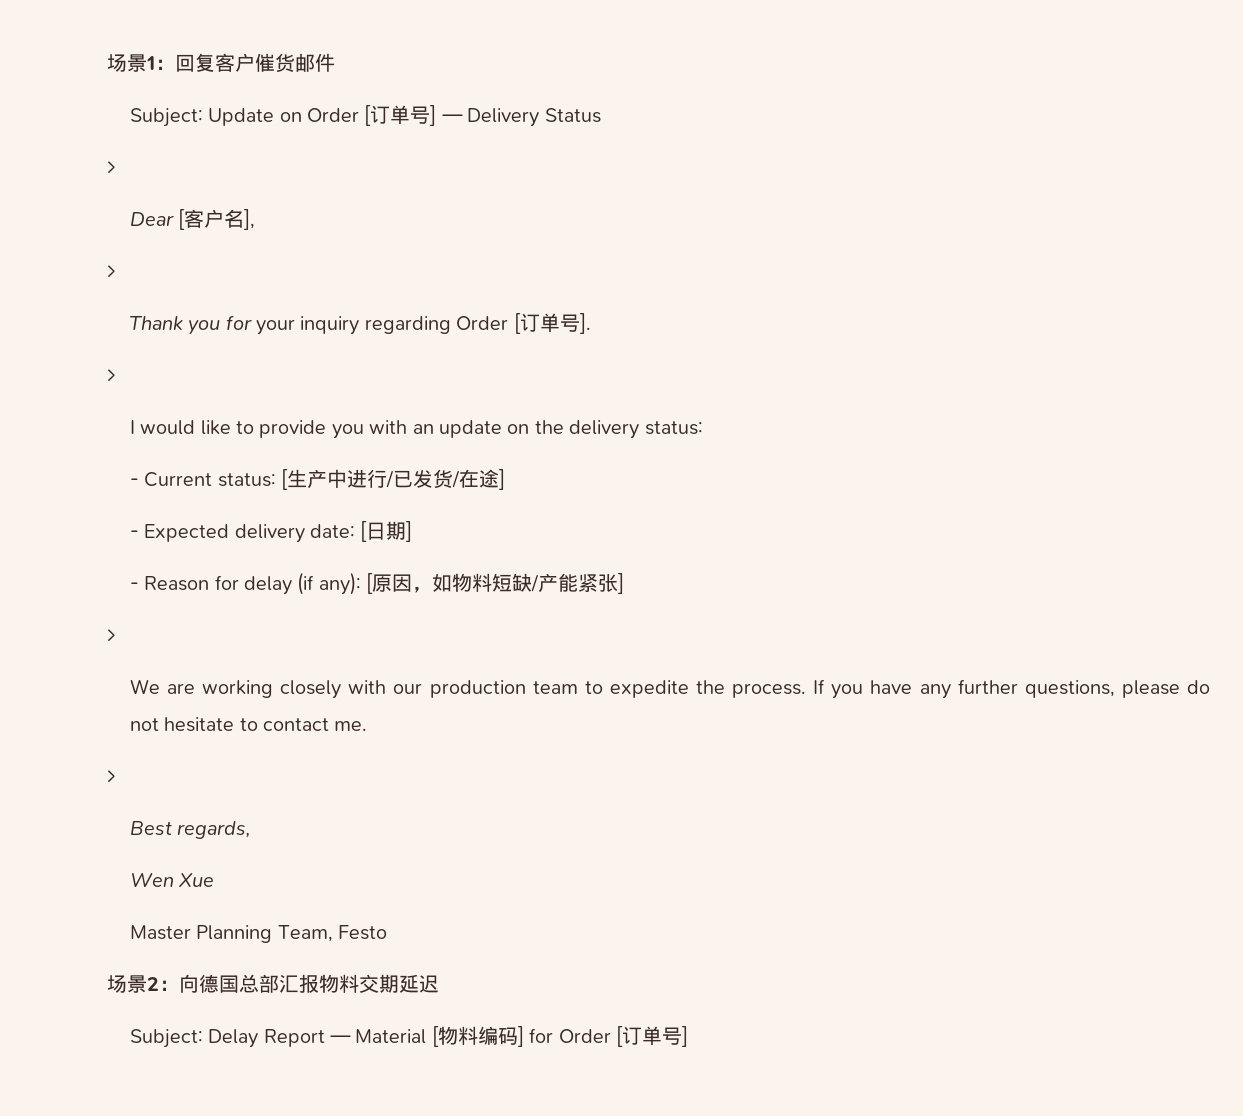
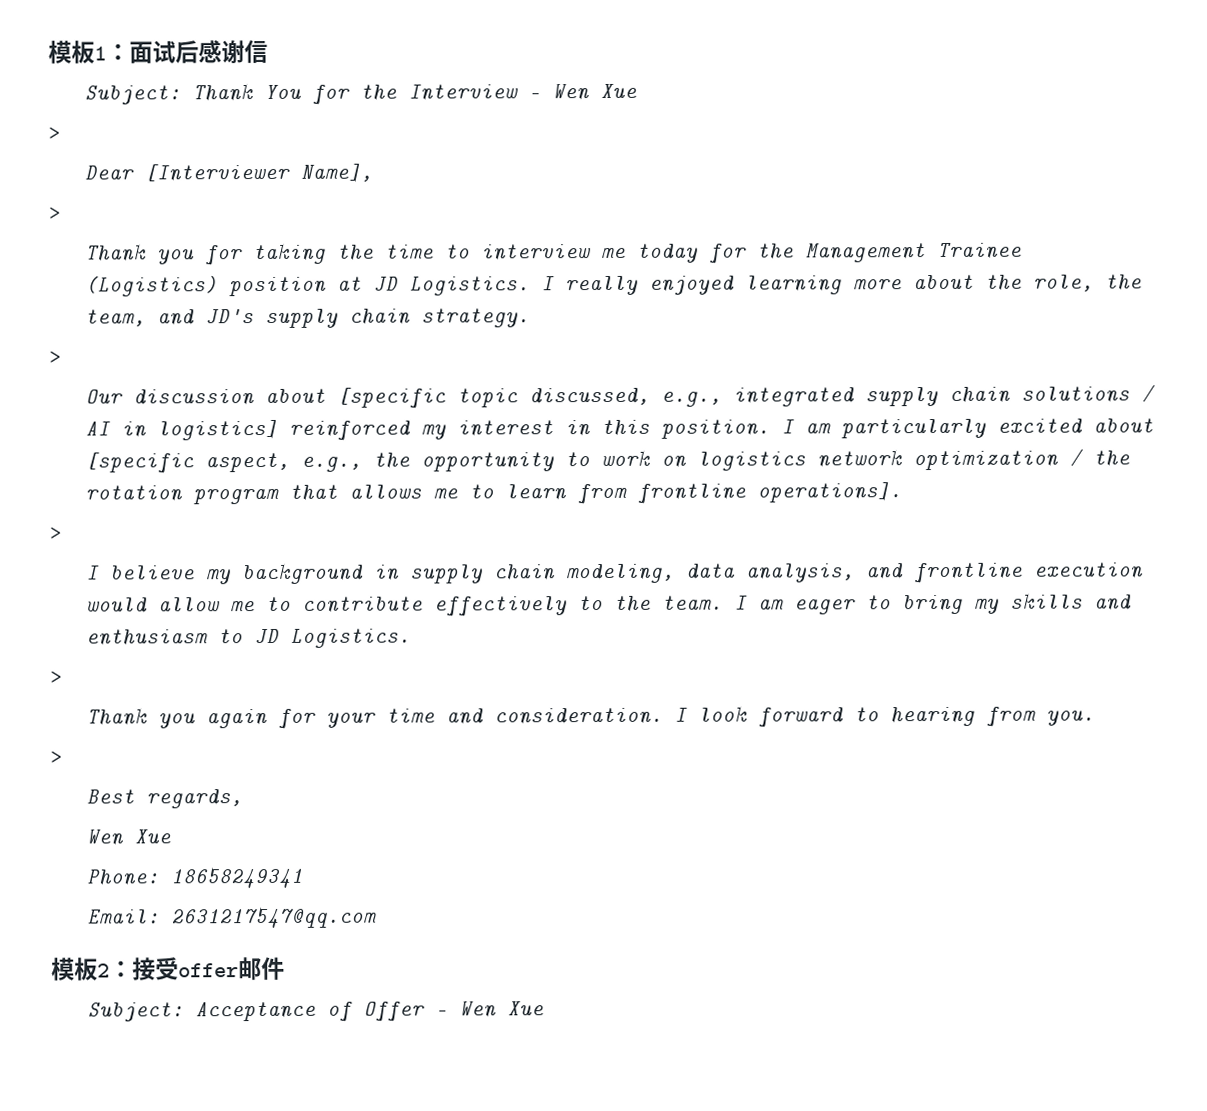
- 场景1：回复客户催货邮件
- Subject: Update on Order [订单号] — Delivery Status
+ 模板1：面试后感谢信
+ Subject: Thank You for the Interview - Wen Xue
- Dear [客户名],
+ Dear [Interviewer Name],
- Thank you for your inquiry regarding Order [订单号].
+ Thank you for taking the time to interview me today for the Management Trainee (Logistics) position at JD Logistics. I really enjoyed learning more about the role, the team, and JD's supply chain strategy.
  >
- I would like to provide you with an update on the delivery status:
- - Current status: [生产中进行/已发货/在途]
- - Expected delivery date: [日期]
- - Reason for delay (if any): [原因，如物料短缺/产能紧张]
+ Our discussion about [specific topic discussed, e.g., integrated supply chain solutions / AI in logistics] reinforced my interest in this position. I am particularly excited about [specific aspect, e.g., the opportunity to work on logistics network optimization / the rotation program that allows me to learn from frontline operations].
  >
- We are working closely with our production team to expedite the process. If you have any further questions, please do not hesitate to contact me.
+ I believe my background in supply chain modeling, data analysis, and frontline execution would allow me to contribute effectively to the team. I am eager to bring my skills and enthusiasm to JD Logistics.
+ >
+ Thank you again for your time and consideration. I look forward to hearing from you.
- Master Planning Team, Festo
- 场景2：向德国总部汇报物料交期延迟
- Subject: Delay Report — Material [物料编码] for Order [订单号]
+ Phone: 18658249341
+ Email: 2631217547@qq.com
+ 模板2：接受offer邮件
+ Subject: Acceptance of Offer - Wen Xue

